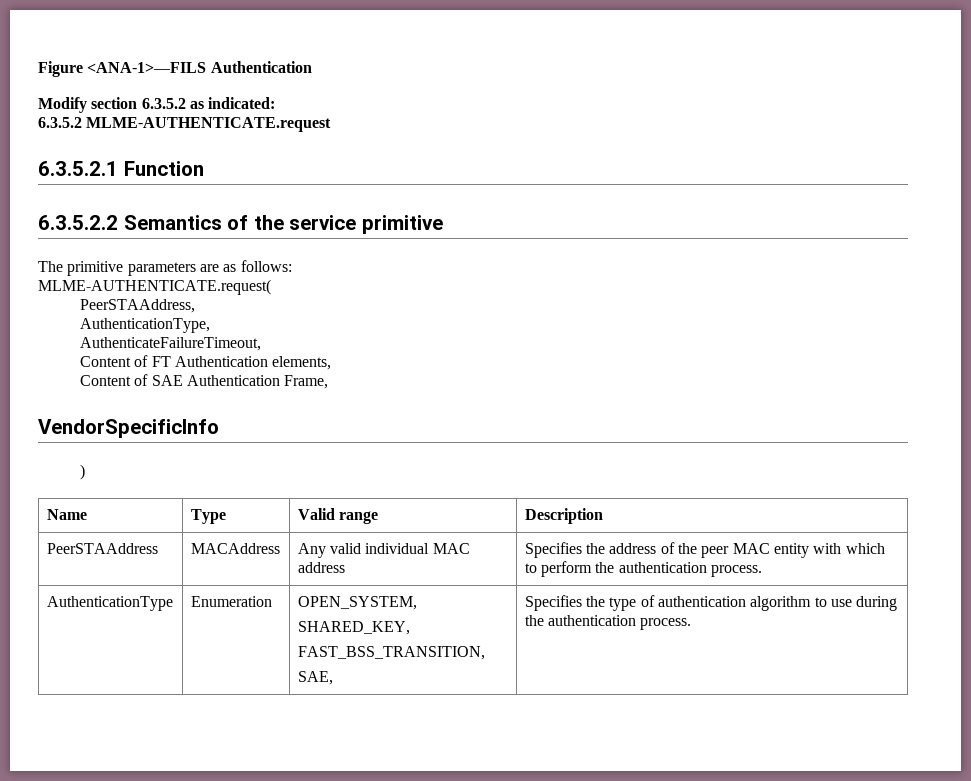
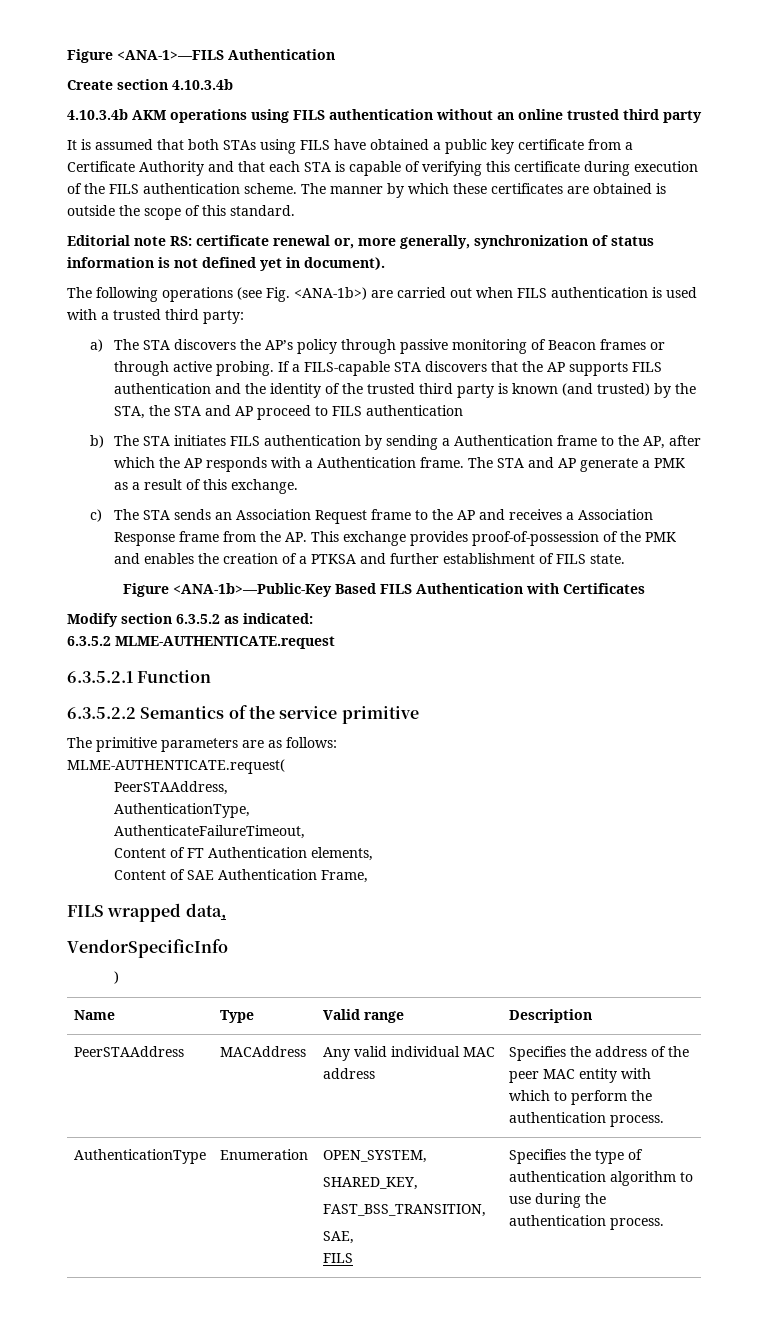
+ Create section 4.10.3.4b
+ 4.10.3.4b AKM operations using FILS authentication without an online trusted third party
+ It is assumed that both STAs using FILS have obtained a public key certificate from a Certificate Authority and that each STA is capable of verifying this certificate during execution of the FILS authentication scheme. The manner by which these certificates are obtained is outside the scope of this standard.
+ Editorial note RS: certificate renewal or, more generally, synchronization of status information is not defined yet in document).
+ The following operations (see Fig. <ANA-1b>) are carried out when FILS authentication is used with a trusted third party:
+ a) The STA discovers the AP’s policy through passive monitoring of Beacon frames or through active probing. If a FILS-capable STA discovers that the AP supports FILS authentication and the identity of the trusted third party is known (and trusted) by the STA, the STA and AP proceed to FILS authentication
+ b) The STA initiates FILS authentication by sending a Authentication frame to the AP, after which the AP responds with a Authentication frame. The STA and AP generate a PMK as a result of this exchange.
+ c) The STA sends an Association Request frame to the AP and receives a Association Response frame from the AP. This exchange provides proof-of-possession of the PMK and enables the creation of a PTKSA and further establishment of FILS state.
+ Figure <ANA-1b>—Public-Key Based FILS Authentication with Certificates
+ FILS wrapped data,
  AuthenticationType | Enumeration | OPEN_SYSTEM,
  SHARED_KEY,
  FAST_BSS_TRANSITION,
- SAE, | Specifies the type of authentication algorithm to use during the authentication process.
+ SAE,
+ FILS | Specifies the type of authentication algorithm to use during the authentication process.

